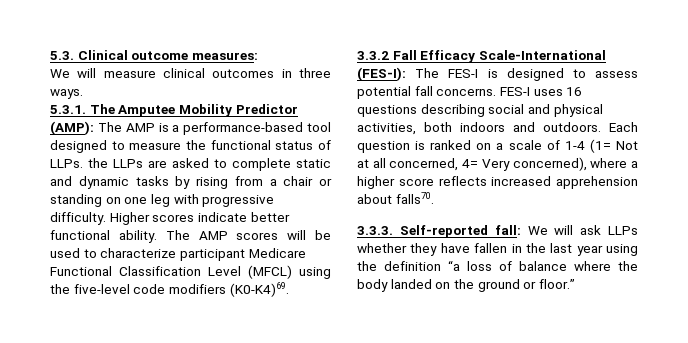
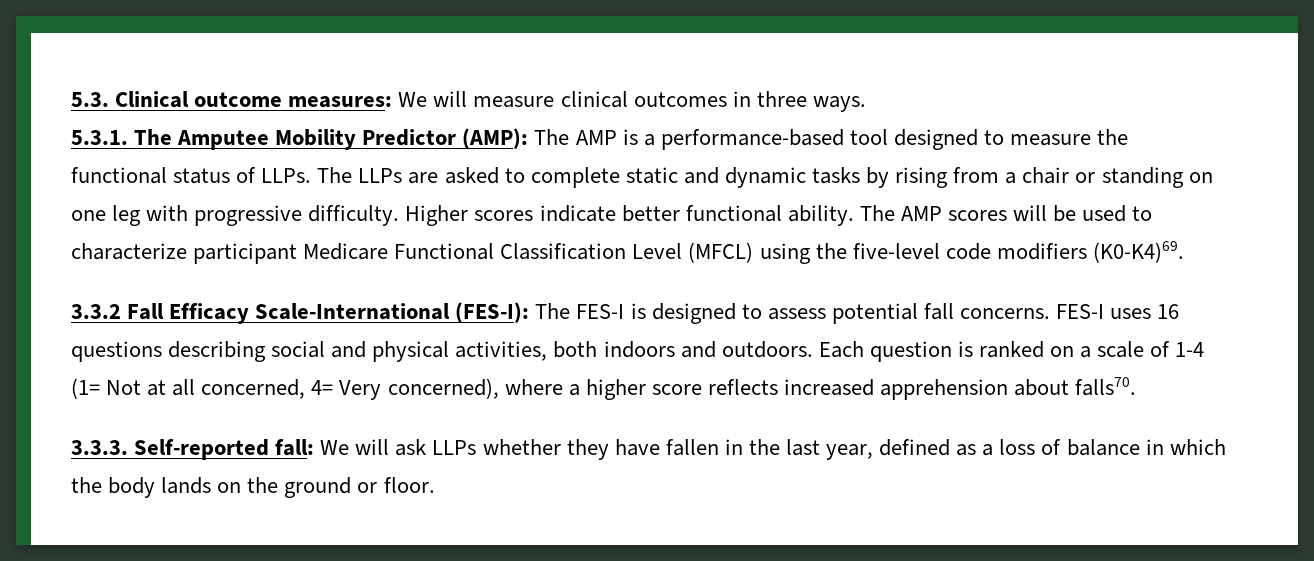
- 5.3. Clinical outcome measures:
- We will measure clinical outcomes in three ways.
+ 5.3. Clinical outcome measures: We will measure clinical outcomes in three ways.
- 5.3.1. The Amputee Mobility Predictor (AMP): The AMP is a performance-based tool designed to measure the functional status of LLPs. the LLPs are asked to complete static and dynamic tasks by rising from a chair or standing on one leg with progressive difficulty.
+ 5.3.1. The Amputee Mobility Predictor (AMP): The AMP is a performance-based tool designed to measure the functional status of LLPs. The LLPs are asked to complete static and dynamic tasks by rising from a chair or standing on one leg with progressive difficulty.
- 3.3.3. Self-reported fall: We will ask LLPs whether they have fallen in the last year using the definition “a loss of balance where the body landed on the ground or floor.”
+ 3.3.3. Self-reported fall: We will ask LLPs whether they have fallen in the last year, defined as a loss of balance in which the body lands on the ground or floor.

